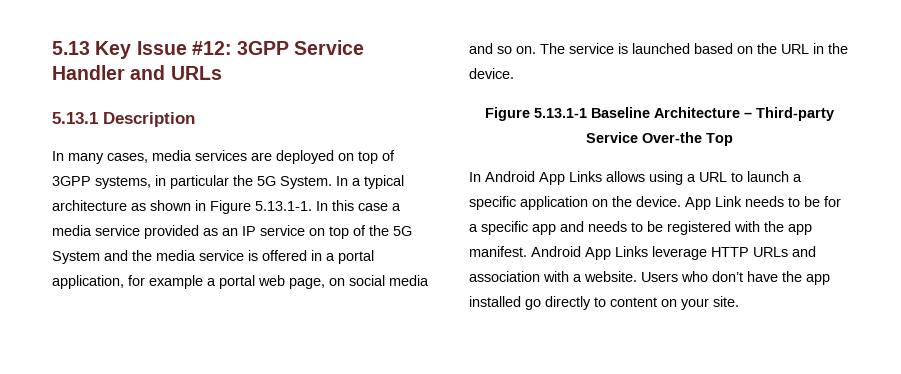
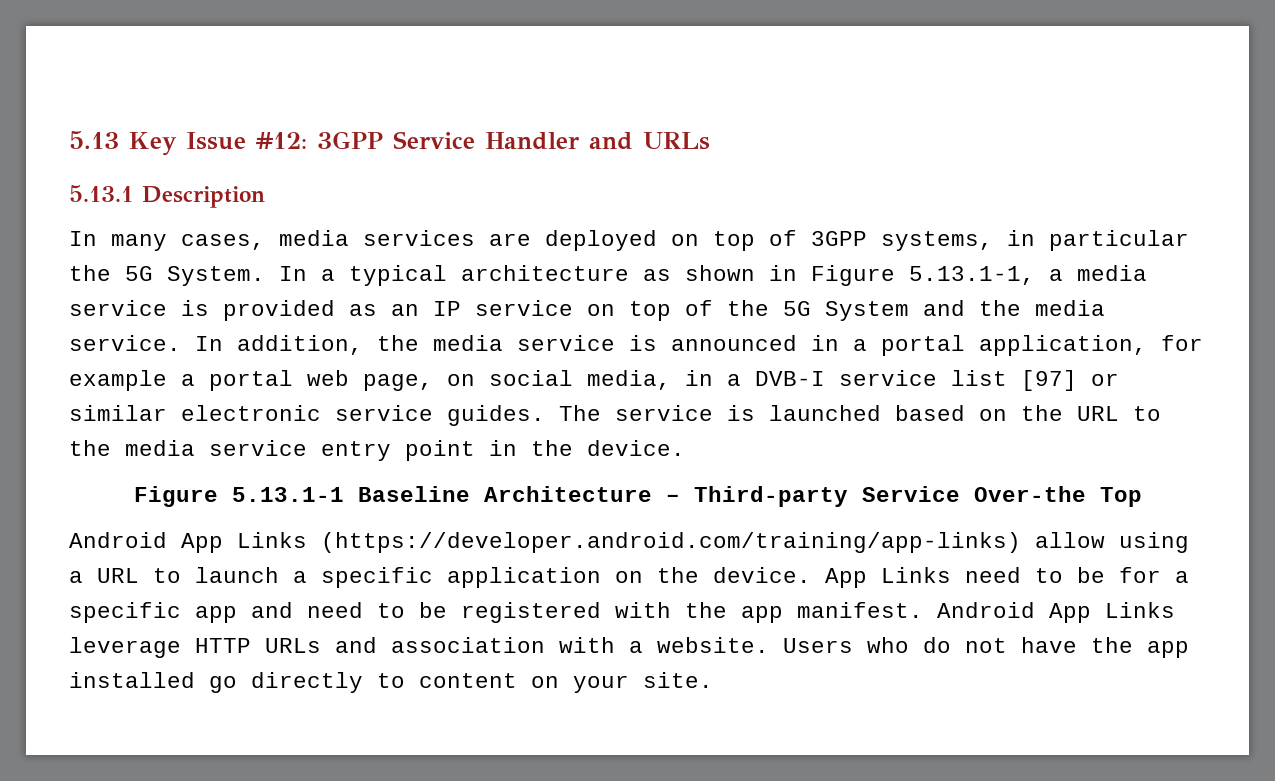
- In a typical architecture as shown in Figure 5.13.1-1. In this case a media service provided as an IP service on top of the 5G System and the media service is offered in a portal application, for example a portal web page, on social media and so on.
+ In a typical architecture as shown in Figure 5.13.1-1, a media service is provided as an IP service on top of the 5G System and the media service. In addition, the media service is announced in a portal application, for example a portal web page, on social media, in a DVB-I service list [97] or similar electronic service guides.
- The service is launched based on the URL in the device.
+ The service is launched based on the URL to the media service entry point in the device.
- In Android App Links allows using a URL to launch a specific application on the device.
+ Android App Links (https://developer.android.com/training/app-links) allow using a URL to launch a specific application on the device.
- App Link needs to be for a specific app and needs to be registered with the app manifest.
+ App Links need to be for a specific app and need to be registered with the app manifest.
- Users who don’t have the app installed go directly to content on your site.
+ Users who do not have the app installed go directly to content on your site.

